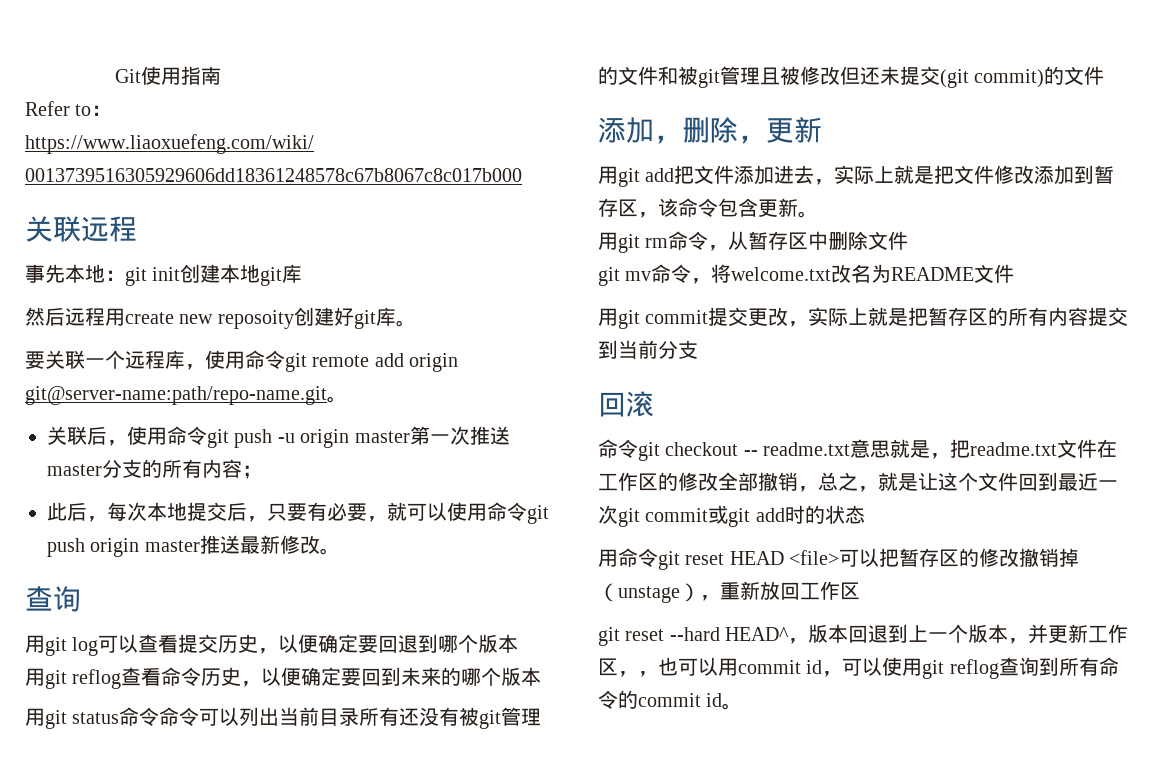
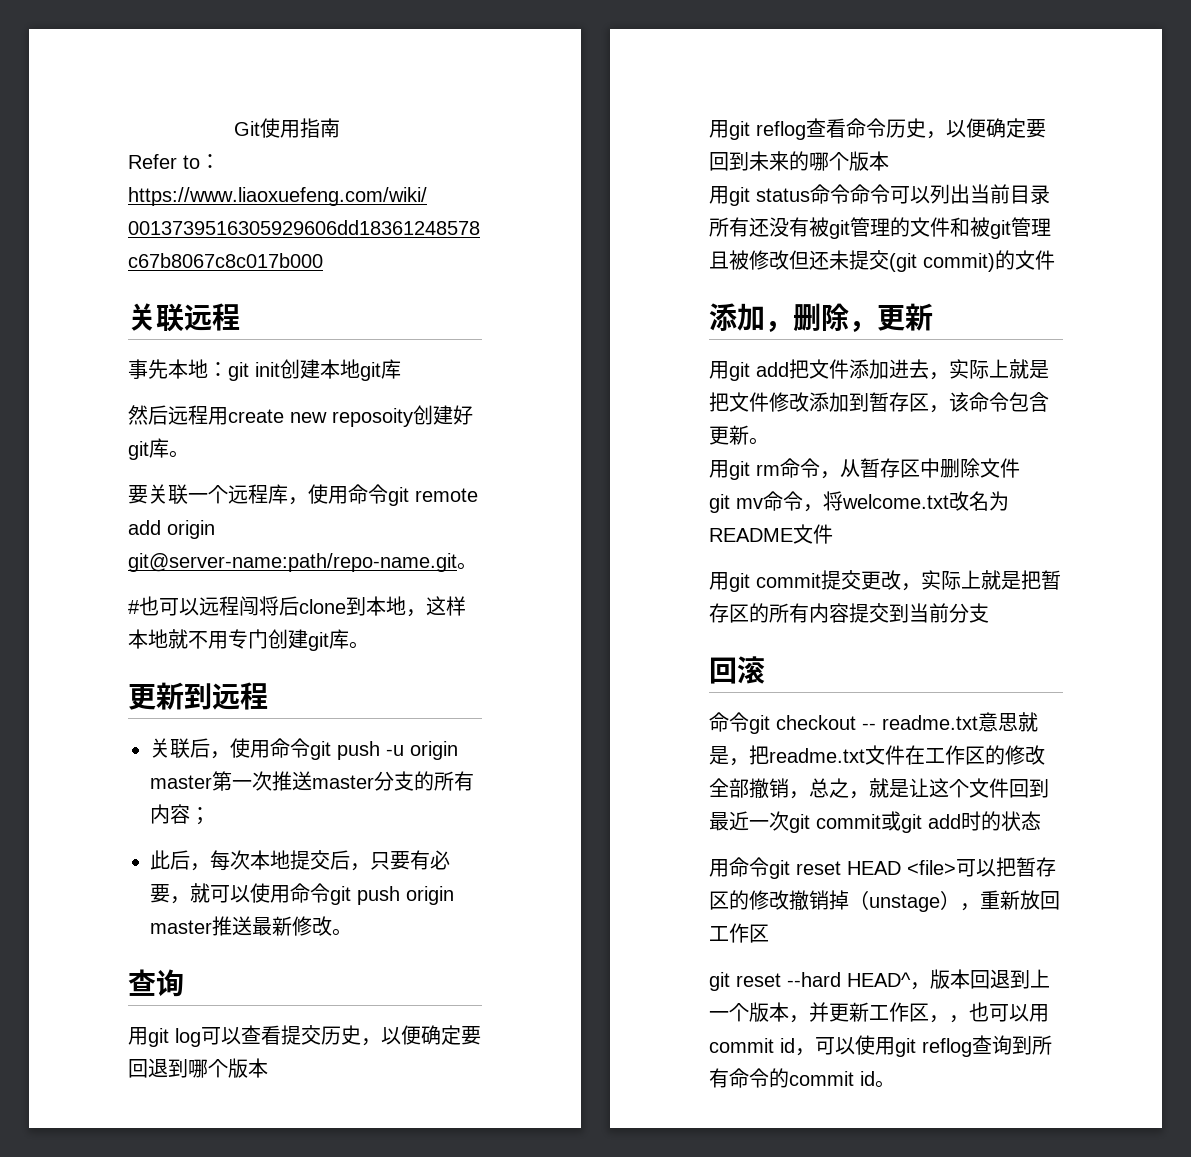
+ #也可以远程闯将后clone到本地，这样本地就不用专门创建git库。
+ 更新到远程

